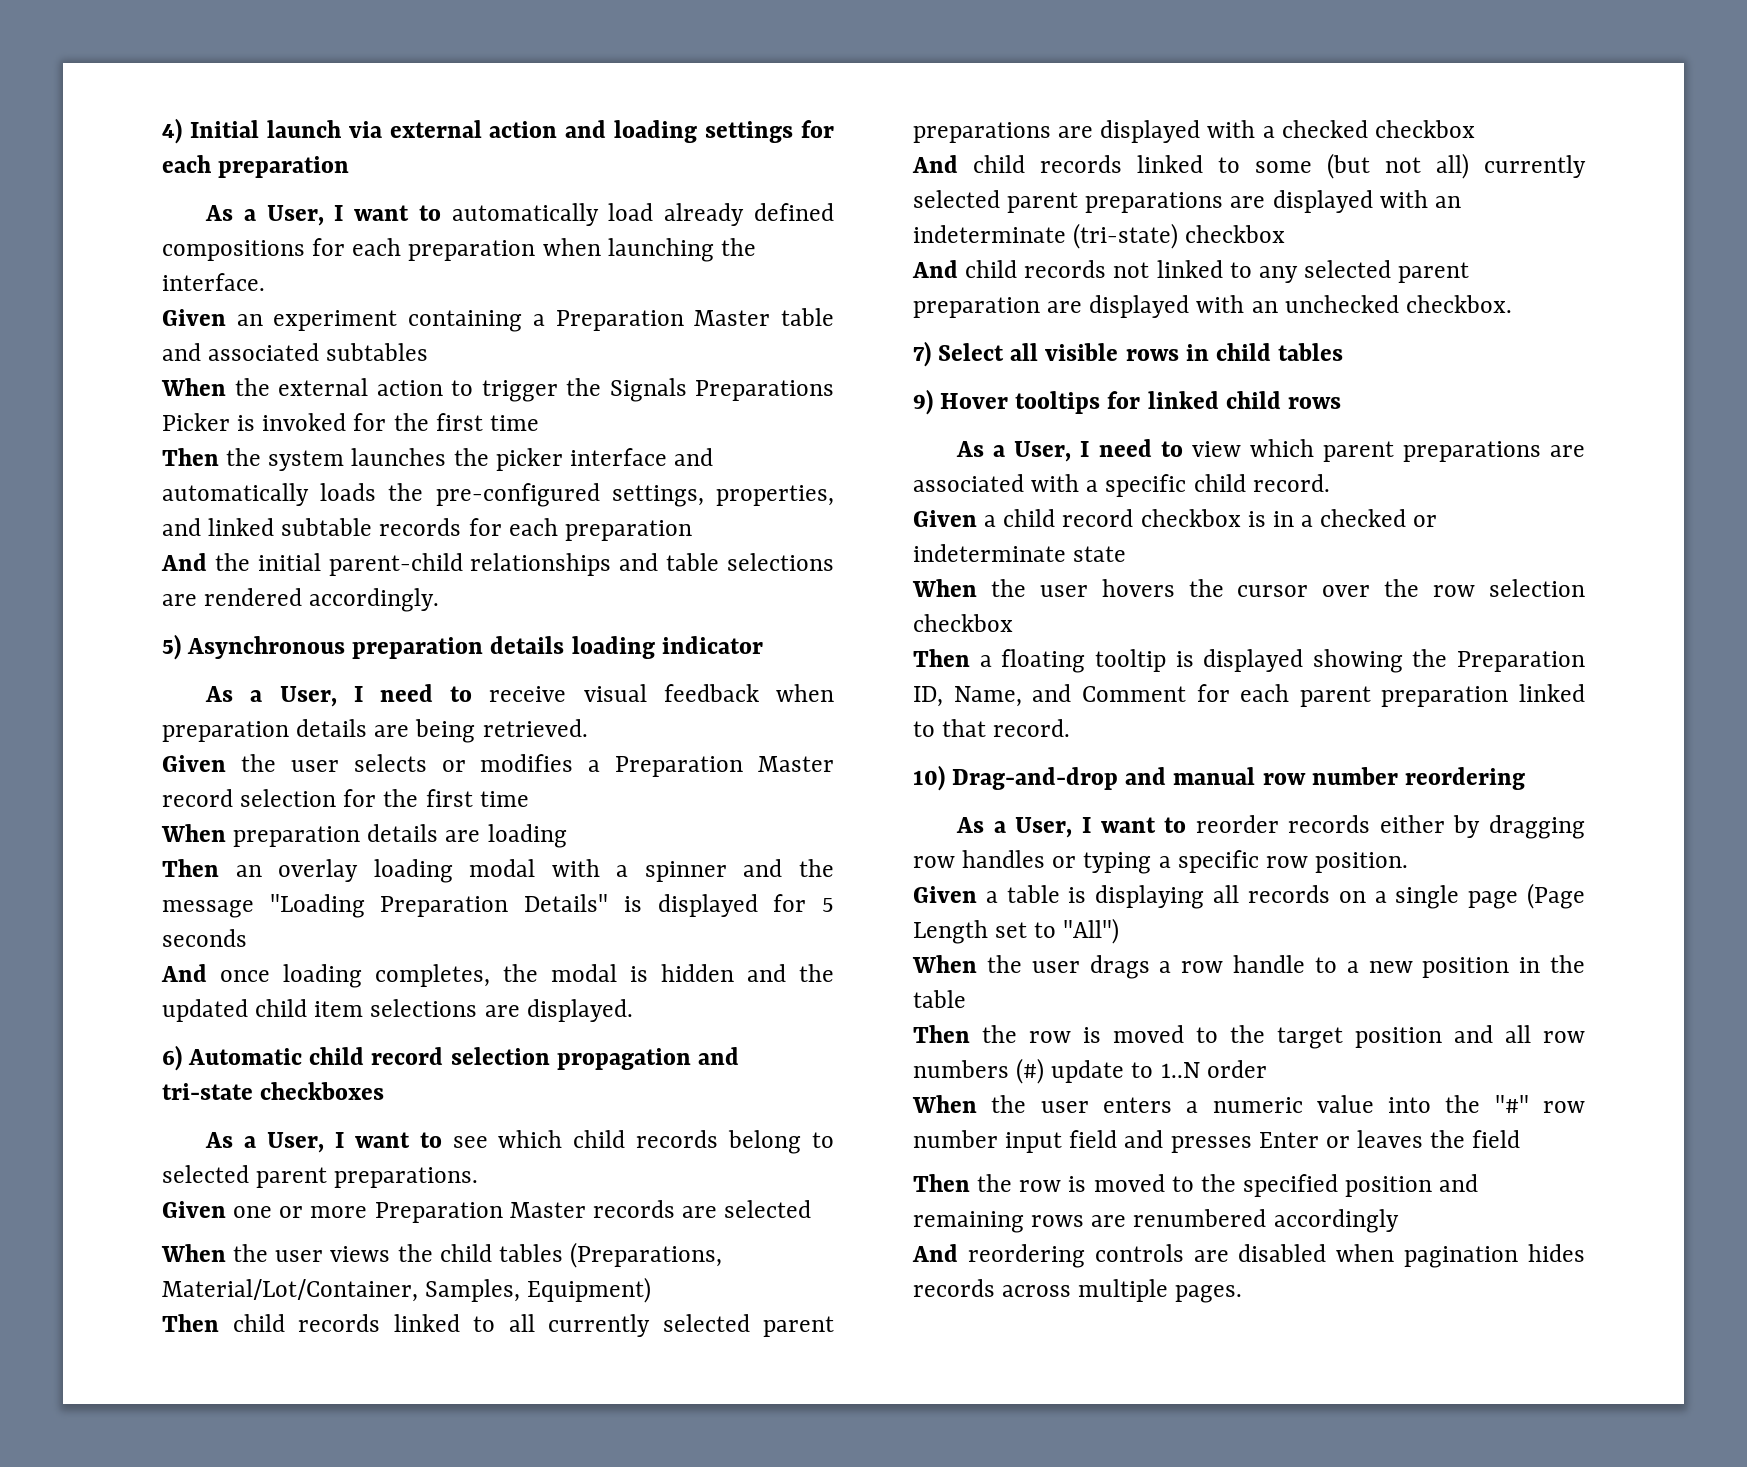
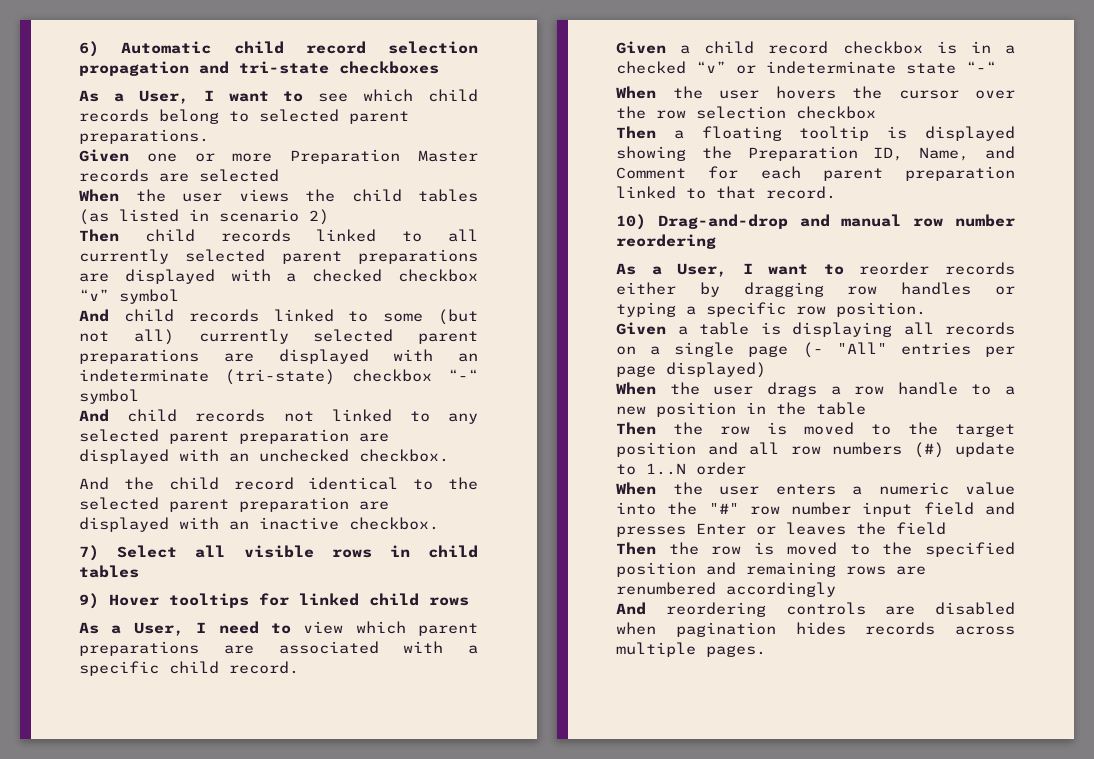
- 4) Initial launch via external action and loading settings for each preparation
- As a User, I want to automatically load already defined compositions for each preparation when launching the interface.
- Given an experiment containing a Preparation Master table and associated subtables
- When the external action to trigger the Signals Preparations Picker is invoked for the first time
- Then the system launches the picker interface and automatically loads the pre-configured settings, properties, and linked subtable records for each preparation
- And the initial parent-child relationships and table selections are rendered accordingly.
- 5) Asynchronous preparation details loading indicator
- As a User, I need to receive visual feedback when preparation details are being retrieved.
- Given the user selects or modifies a Preparation Master record selection for the first time
- When preparation details are loading
- Then an overlay loading modal with a spinner and the message "Loading Preparation Details" is displayed for 5 seconds
- And once loading completes, the modal is hidden and the updated child item selections are displayed.
- When the user views the child tables (Preparations, Material/Lot/Container, Samples, Equipment)
+ When the user views the child tables (as listed in scenario 2)
- Then child records linked to all currently selected parent preparations are displayed with a checked checkbox
+ Then child records linked to all currently selected parent preparations are displayed with a checked checkbox “v” symbol
- And child records linked to some (but not all) currently selected parent preparations are displayed with an indeterminate (tri-state) checkbox
+ And child records linked to some (but not all) currently selected parent preparations are displayed with an indeterminate (tri-state) checkbox “-“ symbol
+ And the child record identical to the selected parent preparation are displayed with an inactive checkbox.
- Given a child record checkbox is in a checked or indeterminate state
+ Given a child record checkbox is in a checked “v” or indeterminate state “-“
- Given a table is displaying all records on a single page (Page Length set to "All")
+ Given a table is displaying all records on a single page (- "All" entries per page displayed)

